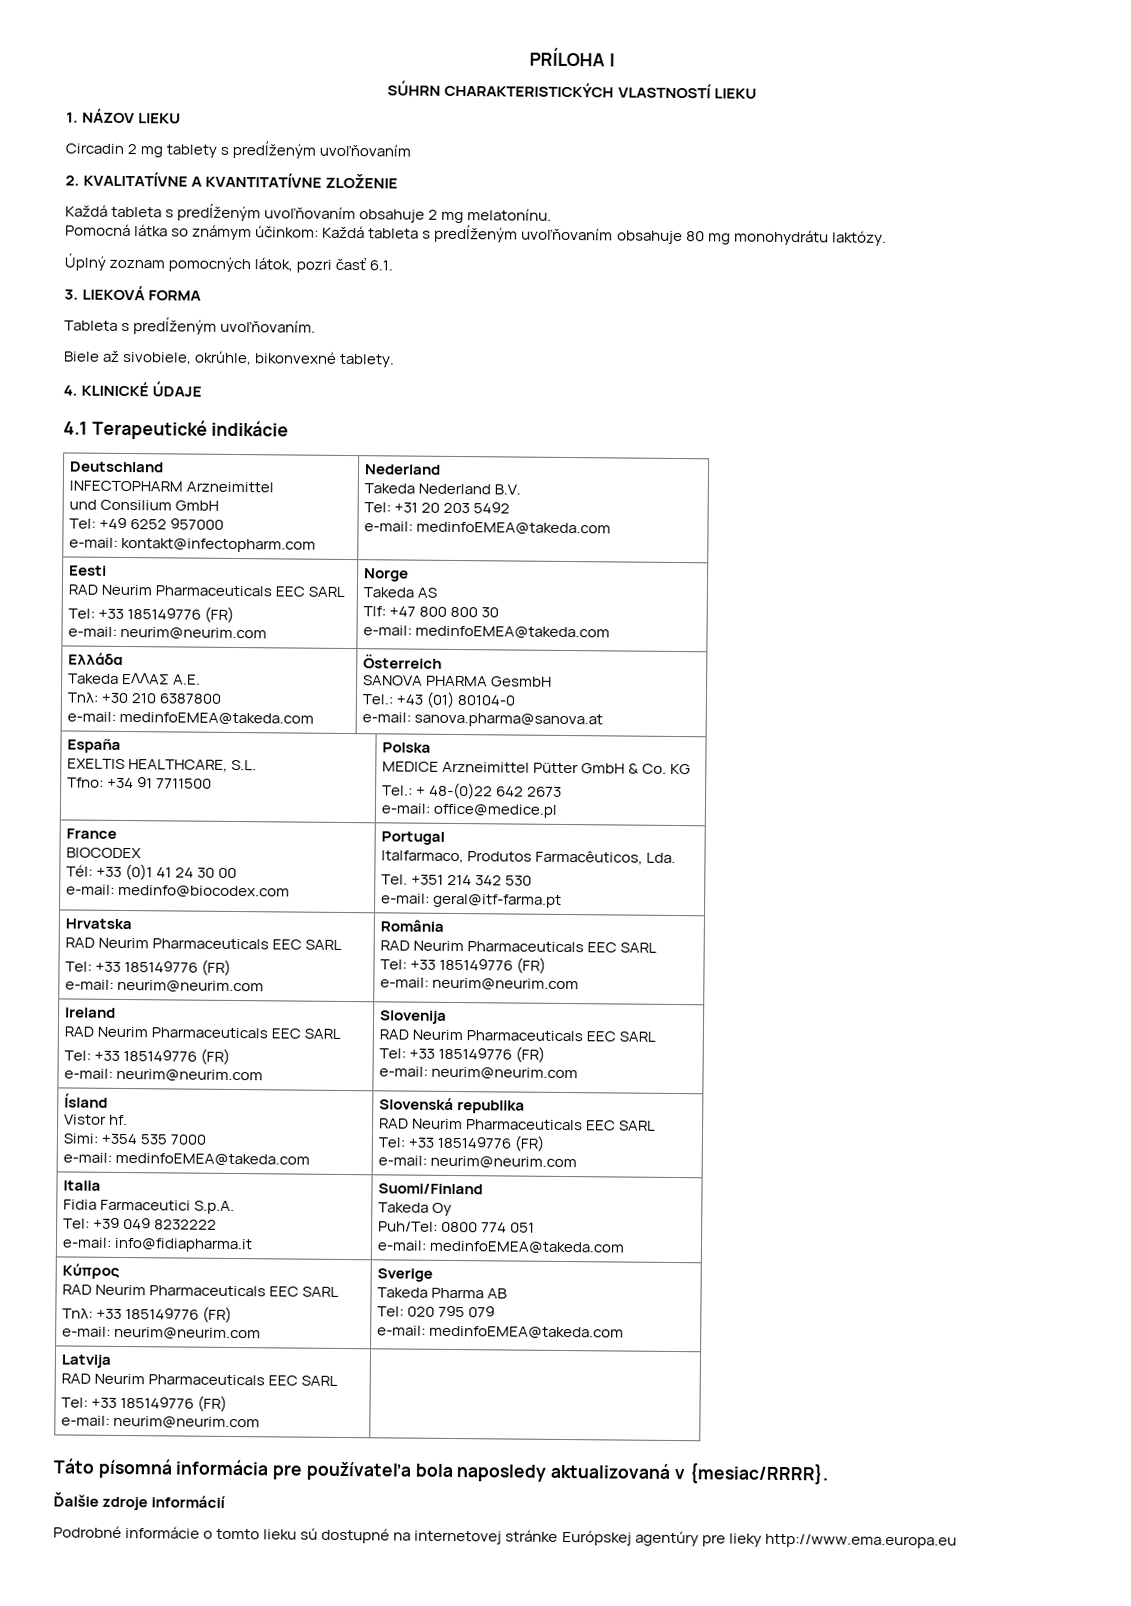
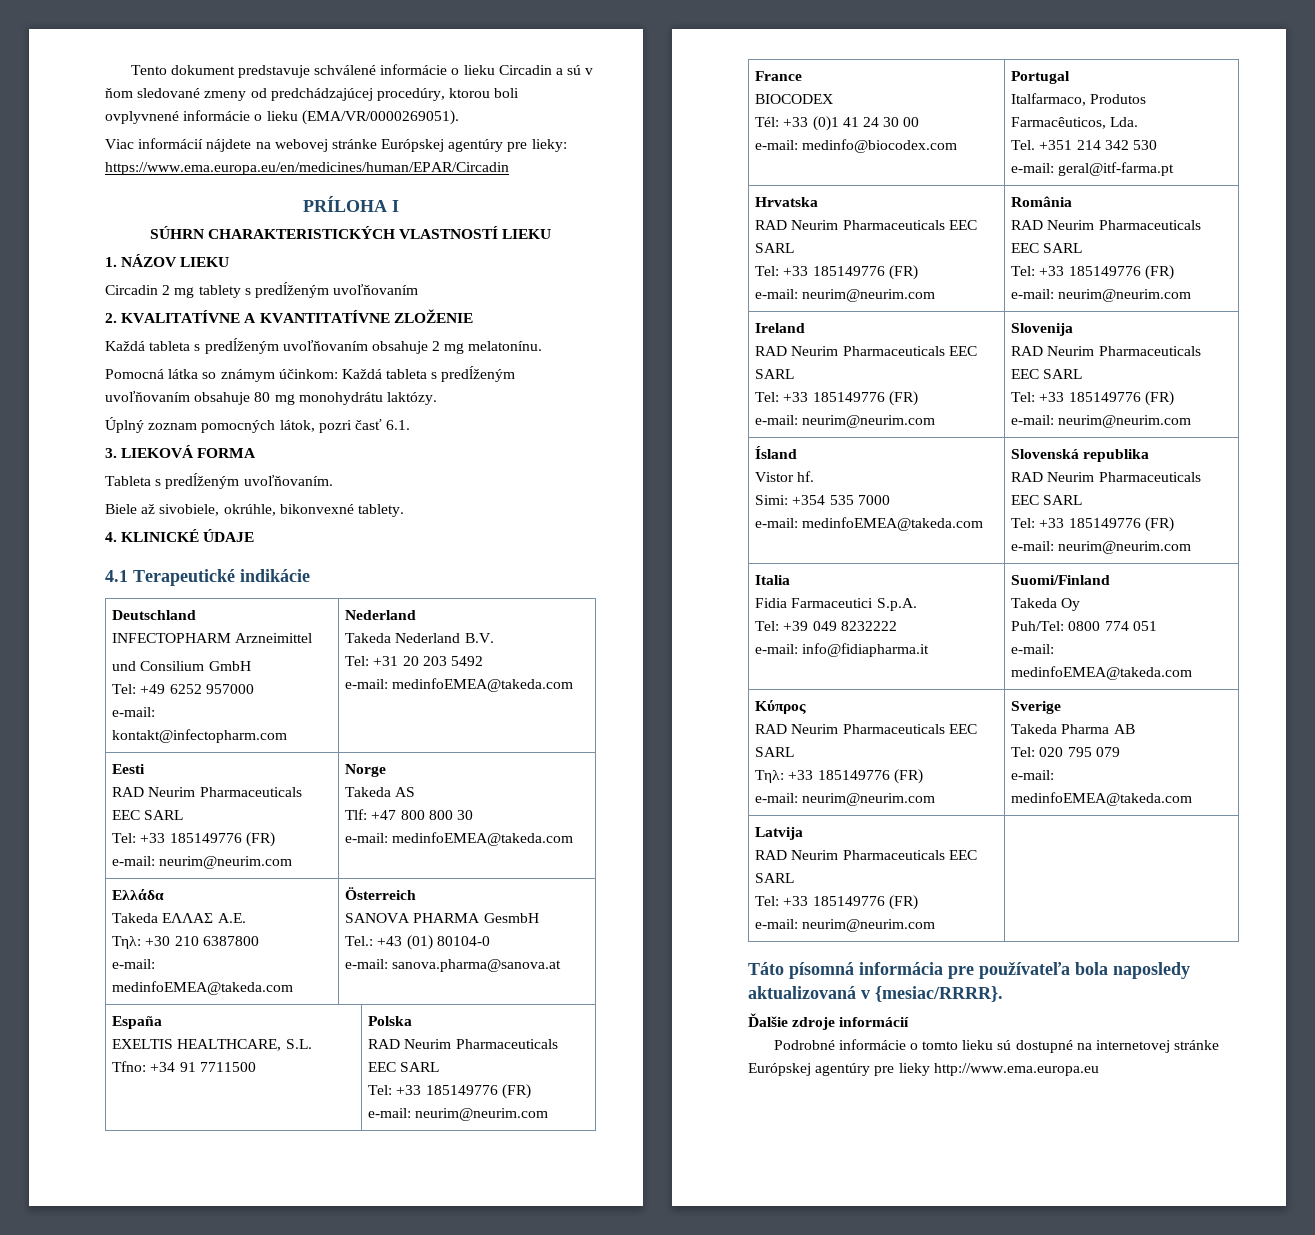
+ Tento dokument predstavuje schválené informácie o lieku Circadin a sú v ňom sledované zmeny od predchádzajúcej procedúry, ktorou boli ovplyvnené informácie o lieku (EMA/VR/0000269051).
+ Viac informácií nájdete na webovej stránke Európskej agentúry pre lieky: https://www.ema.europa.eu/en/medicines/human/EPAR/Circadin
  España
  EXELTIS HEALTHCARE, S.L.
  Tfno: +34 91 7711500 | Polska
- MEDICE Arzneimittel Pütter GmbH & Co. KG
- Tel.: + 48-(0)22 642 2673
- e-mail: office@medice.pl
+ RAD Neurim Pharmaceuticals EEC SARL
+ Tel: +33 185149776 (FR)
+ e-mail: neurim@neurim.com

